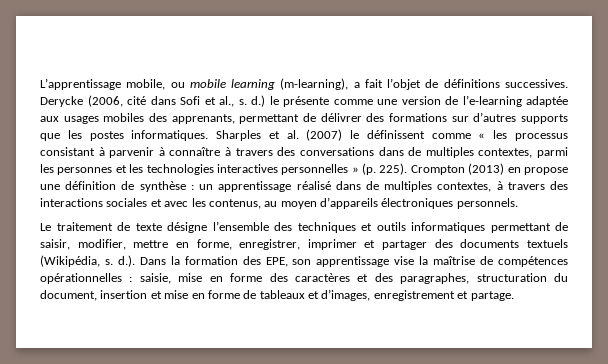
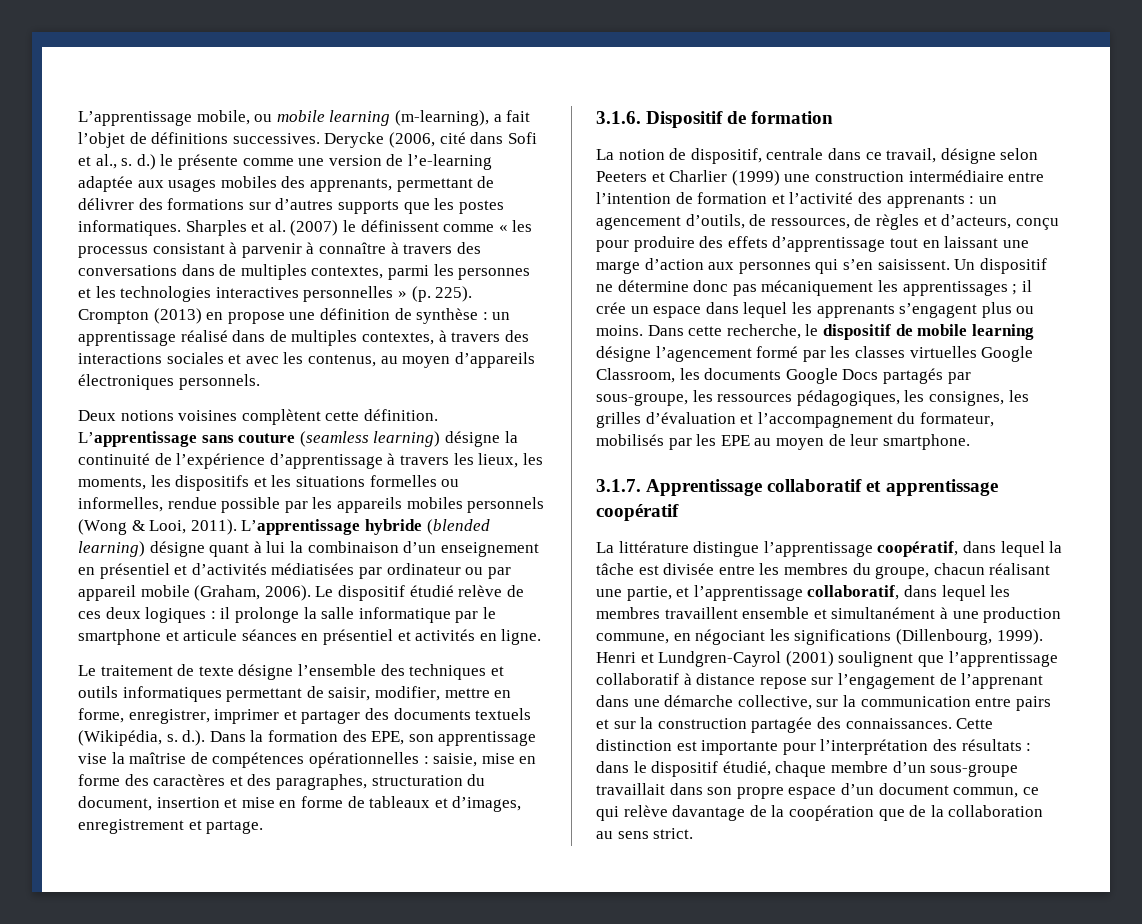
+ Deux notions voisines complètent cette définition. L’apprentissage sans couture (seamless learning) désigne la continuité de l’expérience d’apprentissage à travers les lieux, les moments, les dispositifs et les situations formelles ou informelles, rendue possible par les appareils mobiles personnels (Wong & Looi, 2011). L’apprentissage hybride (blended learning) désigne quant à lui la combinaison d’un enseignement en présentiel et d’activités médiatisées par ordinateur ou par appareil mobile (Graham, 2006). Le dispositif étudié relève de ces deux logiques : il prolonge la salle informatique par le smartphone et articule séances en présentiel et activités en ligne.
+ 3.1.6. Dispositif de formation
+ La notion de dispositif, centrale dans ce travail, désigne selon Peeters et Charlier (1999) une construction intermédiaire entre l’intention de formation et l’activité des apprenants : un agencement d’outils, de ressources, de règles et d’acteurs, conçu pour produire des effets d’apprentissage tout en laissant une marge d’action aux personnes qui s’en saisissent. Un dispositif ne détermine donc pas mécaniquement les apprentissages ; il crée un espace dans lequel les apprenants s’engagent plus ou moins. Dans cette recherche, le dispositif de mobile learning désigne l’agencement formé par les classes virtuelles Google Classroom, les documents Google Docs partagés par sous-groupe, les ressources pédagogiques, les consignes, les grilles d’évaluation et l’accompagnement du formateur, mobilisés par les EPE au moyen de leur smartphone.
+ 3.1.7. Apprentissage collaboratif et apprentissage coopératif
+ La littérature distingue l’apprentissage coopératif, dans lequel la tâche est divisée entre les membres du groupe, chacun réalisant une partie, et l’apprentissage collaboratif, dans lequel les membres travaillent ensemble et simultanément à une production commune, en négociant les significations (Dillenbourg, 1999). Henri et Lundgren-Cayrol (2001) soulignent que l’apprentissage collaboratif à distance repose sur l’engagement de l’apprenant dans une démarche collective, sur la communication entre pairs et sur la construction partagée des connaissances. Cette distinction est importante pour l’interprétation des résultats : dans le dispositif étudié, chaque membre d’un sous-groupe travaillait dans son propre espace d’un document commun, ce qui relève davantage de la coopération que de la collaboration au sens strict.

